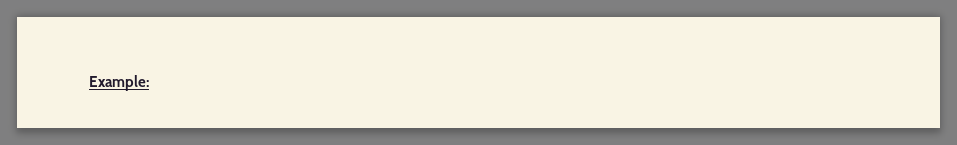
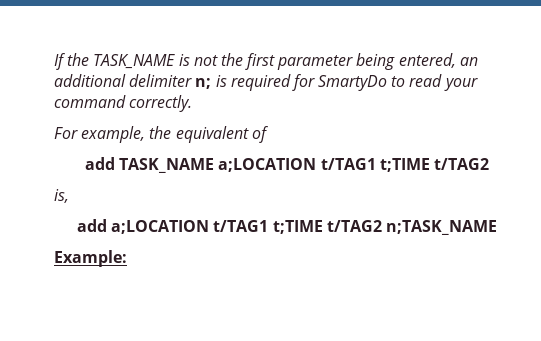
+ If the TASK_NAME is not the first parameter being entered, an additional delimiter n; is required for SmartyDo to read your command correctly.
+ For example, the equivalent of
+ add TASK_NAME a;LOCATION t/TAG1 t;TIME t/TAG2
+ is,
+ add a;LOCATION t/TAG1 t;TIME t/TAG2 n;TASK_NAME

